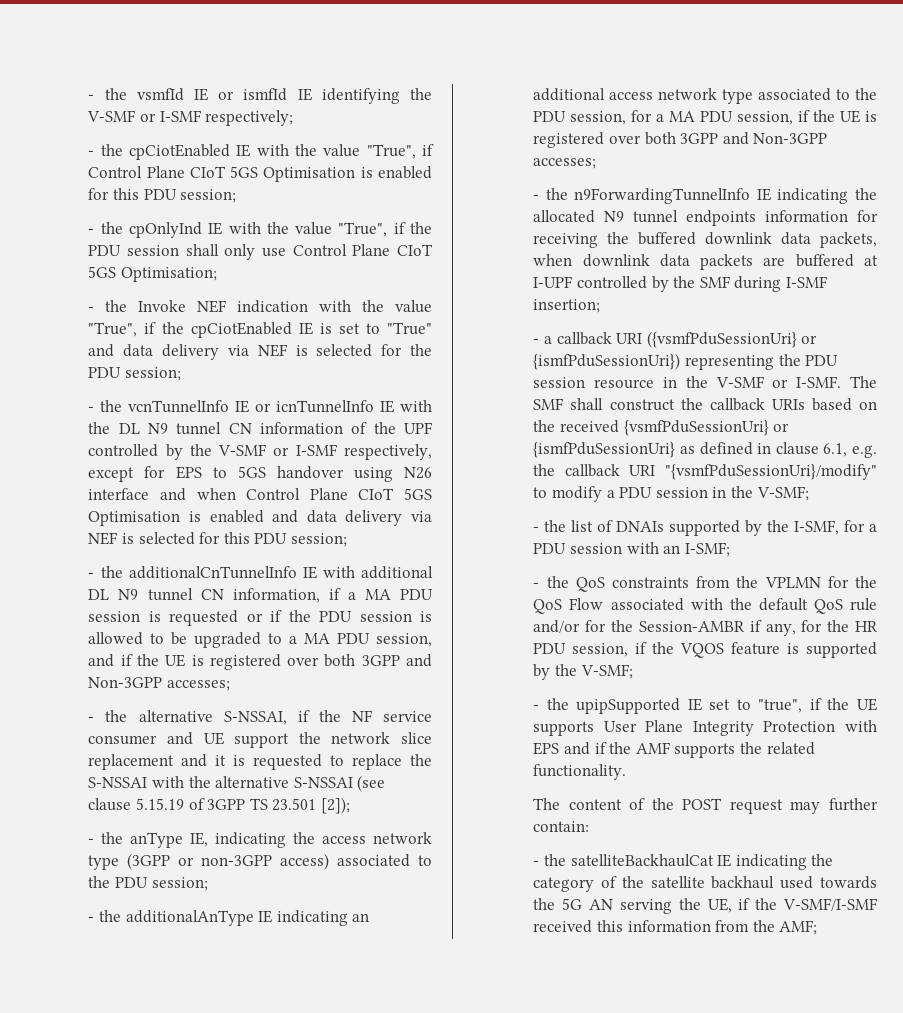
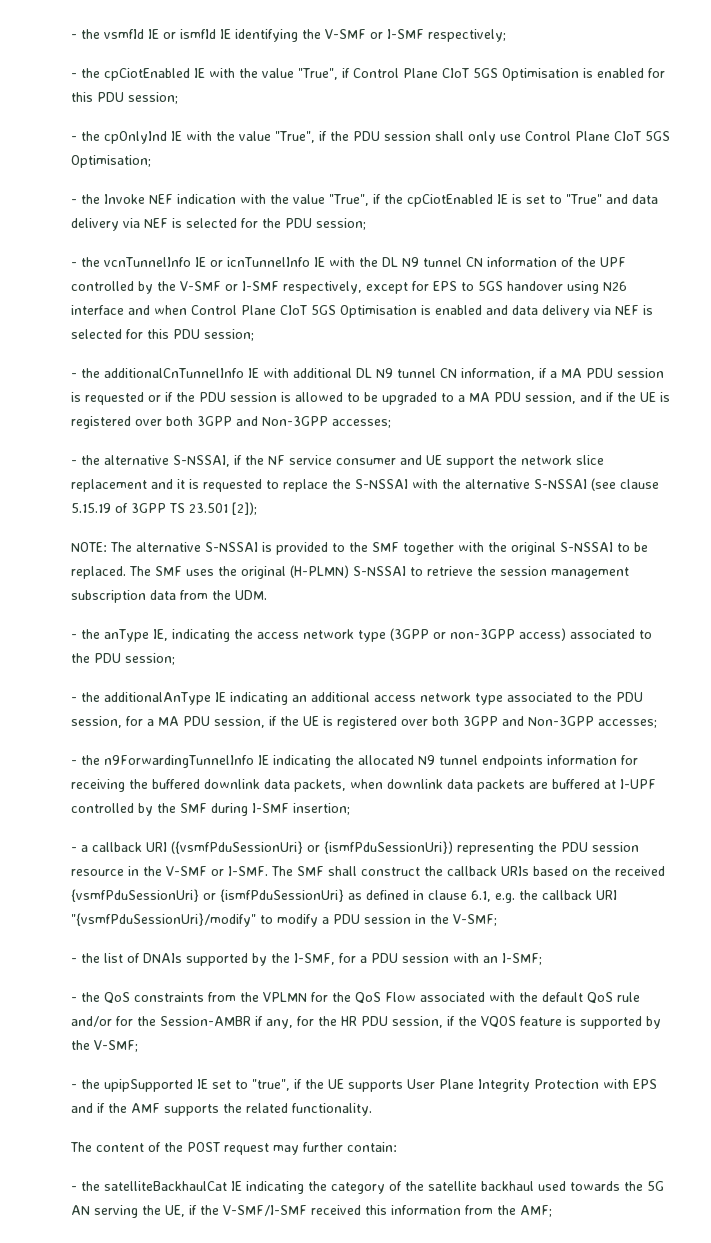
+ NOTE: The alternative S-NSSAI is provided to the SMF together with the original S-NSSAI to be replaced. The SMF uses the original (H-PLMN) S-NSSAI to retrieve the session management subscription data from the UDM.

